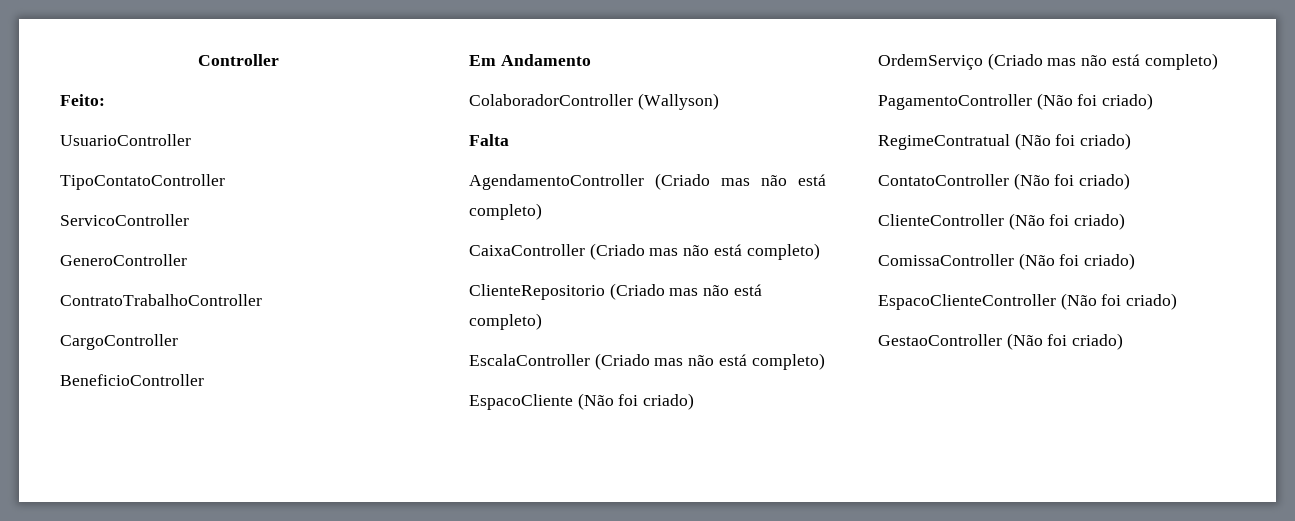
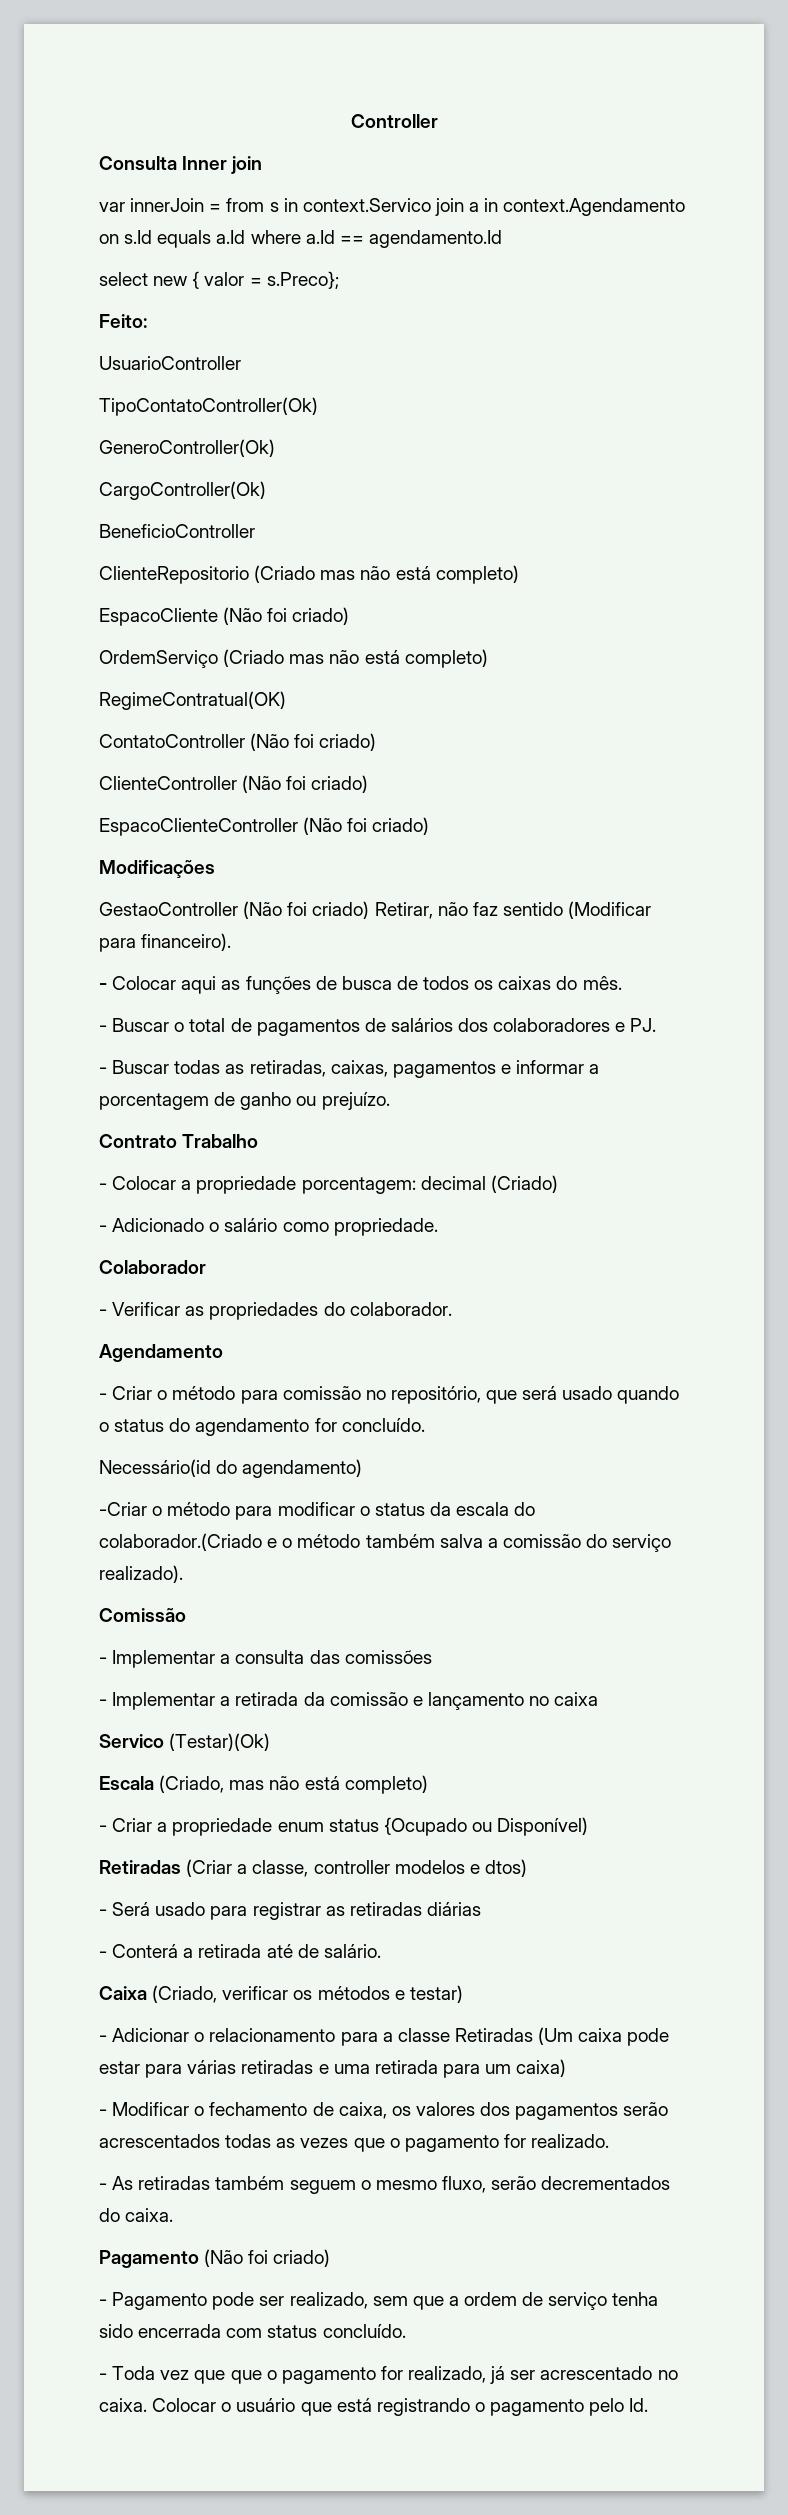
+ Consulta Inner join
+ var innerJoin = from s in context.Servico join a in context.Agendamento on s.Id equals a.Id where a.Id == agendamento.Id
+ select new { valor = s.Preco};
  Feito:
  UsuarioController
- TipoContatoController
- ServicoController
- GeneroController
- ContratoTrabalhoController
- CargoController
+ TipoContatoController(Ok)
+ GeneroController(Ok)
+ CargoController(Ok)
  BeneficioController
- Em Andamento
- ColaboradorController (Wallyson)
- Falta
- AgendamentoController (Criado mas não está completo)
- CaixaController (Criado mas não está completo)
- EscalaController (Criado mas não está completo)
- PagamentoController (Não foi criado)
- RegimeContratual (Não foi criado)
+ RegimeContratual(OK)
- ComissaController (Não foi criado)
+ Modificações
- GestaoController (Não foi criado)
+ GestaoController (Não foi criado) Retirar, não faz sentido (Modificar para financeiro).
+ - Colocar aqui as funções de busca de todos os caixas do mês.
+ - Buscar o total de pagamentos de salários dos colaboradores e PJ.
+ - Buscar todas as retiradas, caixas, pagamentos e informar a porcentagem de ganho ou prejuízo.
+ Contrato Trabalho
+ - Colocar a propriedade porcentagem: decimal (Criado)
+ - Adicionado o salário como propriedade.
+ Colaborador
+ - Verificar as propriedades do colaborador.
+ Agendamento
+ - Criar o método para comissão no repositório, que será usado quando o status do agendamento for concluído.
+ Necessário(id do agendamento)
+ -Criar o método para modificar o status da escala do colaborador.(Criado e o método também salva a comissão do serviço realizado).
+ Comissão
+ - Implementar a consulta das comissões
+ - Implementar a retirada da comissão e lançamento no caixa
+ Servico (Testar)(Ok)
+ Escala (Criado, mas não está completo)
+ - Criar a propriedade enum status {Ocupado ou Disponível)
+ Retiradas (Criar a classe, controller modelos e dtos)
+ - Será usado para registrar as retiradas diárias
+ - Conterá a retirada até de salário.
+ Caixa (Criado, verificar os métodos e testar)
+ - Adicionar o relacionamento para a classe Retiradas (Um caixa pode estar para várias retiradas e uma retirada para um caixa)
+ - Modificar o fechamento de caixa, os valores dos pagamentos serão acrescentados todas as vezes que o pagamento for realizado.
+ - As retiradas também seguem o mesmo fluxo, serão decrementados do caixa.
+ Pagamento (Não foi criado)
+ - Pagamento pode ser realizado, sem que a ordem de serviço tenha sido encerrada com status concluído.
+ - Toda vez que que o pagamento for realizado, já ser acrescentado no caixa. Colocar o usuário que está registrando o pagamento pelo Id.

